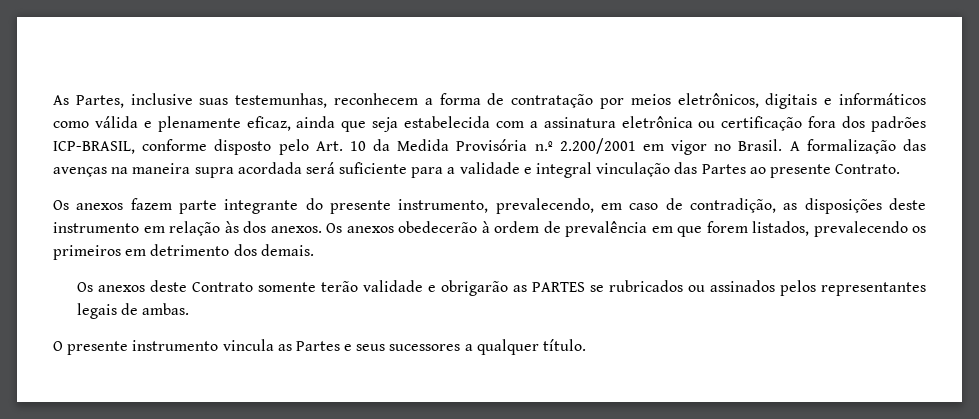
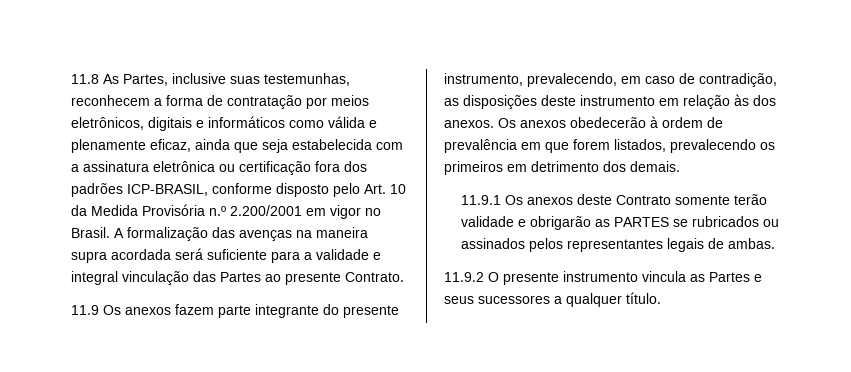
- As Partes, inclusive suas testemunhas, reconhecem a forma de contratação por meios eletrônicos, digitais e informáticos como válida e plenamente eficaz, ainda que seja estabelecida com a assinatura eletrônica ou certificação fora dos padrões ICP-BRASIL, conforme disposto pelo Art. 10 da Medida Provisória n.º 2.200/2001 em vigor no Brasil.
+ 11.8 As Partes, inclusive suas testemunhas, reconhecem a forma de contratação por meios eletrônicos, digitais e informáticos como válida e plenamente eficaz, ainda que seja estabelecida com a assinatura eletrônica ou certificação fora dos padrões ICP-BRASIL, conforme disposto pelo Art. 10 da Medida Provisória n.º 2.200/2001 em vigor no Brasil.
- Os anexos fazem parte integrante do presente instrumento, prevalecendo, em caso de contradição, as disposições deste instrumento em relação às dos anexos.
+ 11.9 Os anexos fazem parte integrante do presente instrumento, prevalecendo, em caso de contradição, as disposições deste instrumento em relação às dos anexos.
- Os anexos deste Contrato somente terão validade e obrigarão as PARTES se rubricados ou assinados pelos representantes legais de ambas.
+ 11.9.1 Os anexos deste Contrato somente terão validade e obrigarão as PARTES se rubricados ou assinados pelos representantes legais de ambas.
- O presente instrumento vincula as Partes e seus sucessores a qualquer título.
+ 11.9.2 O presente instrumento vincula as Partes e seus sucessores a qualquer título.

